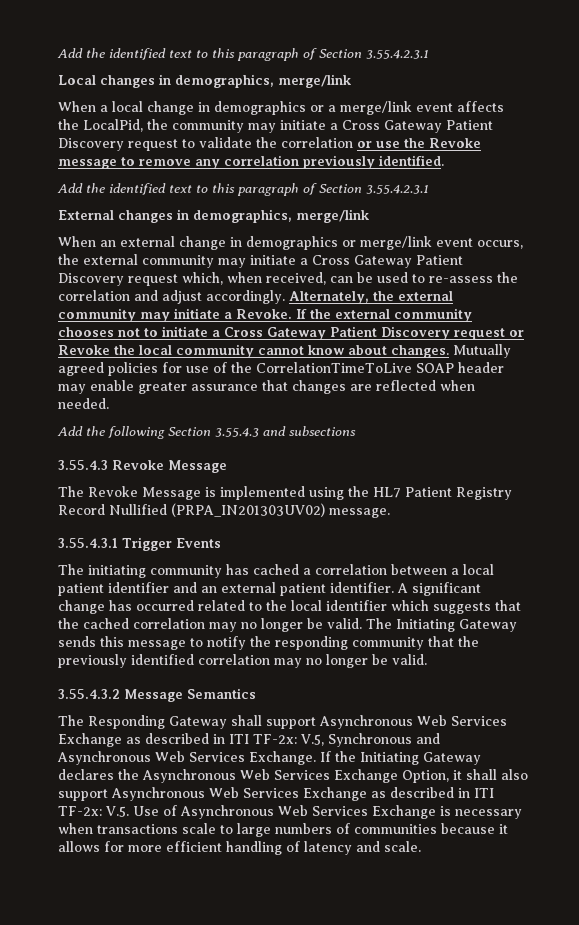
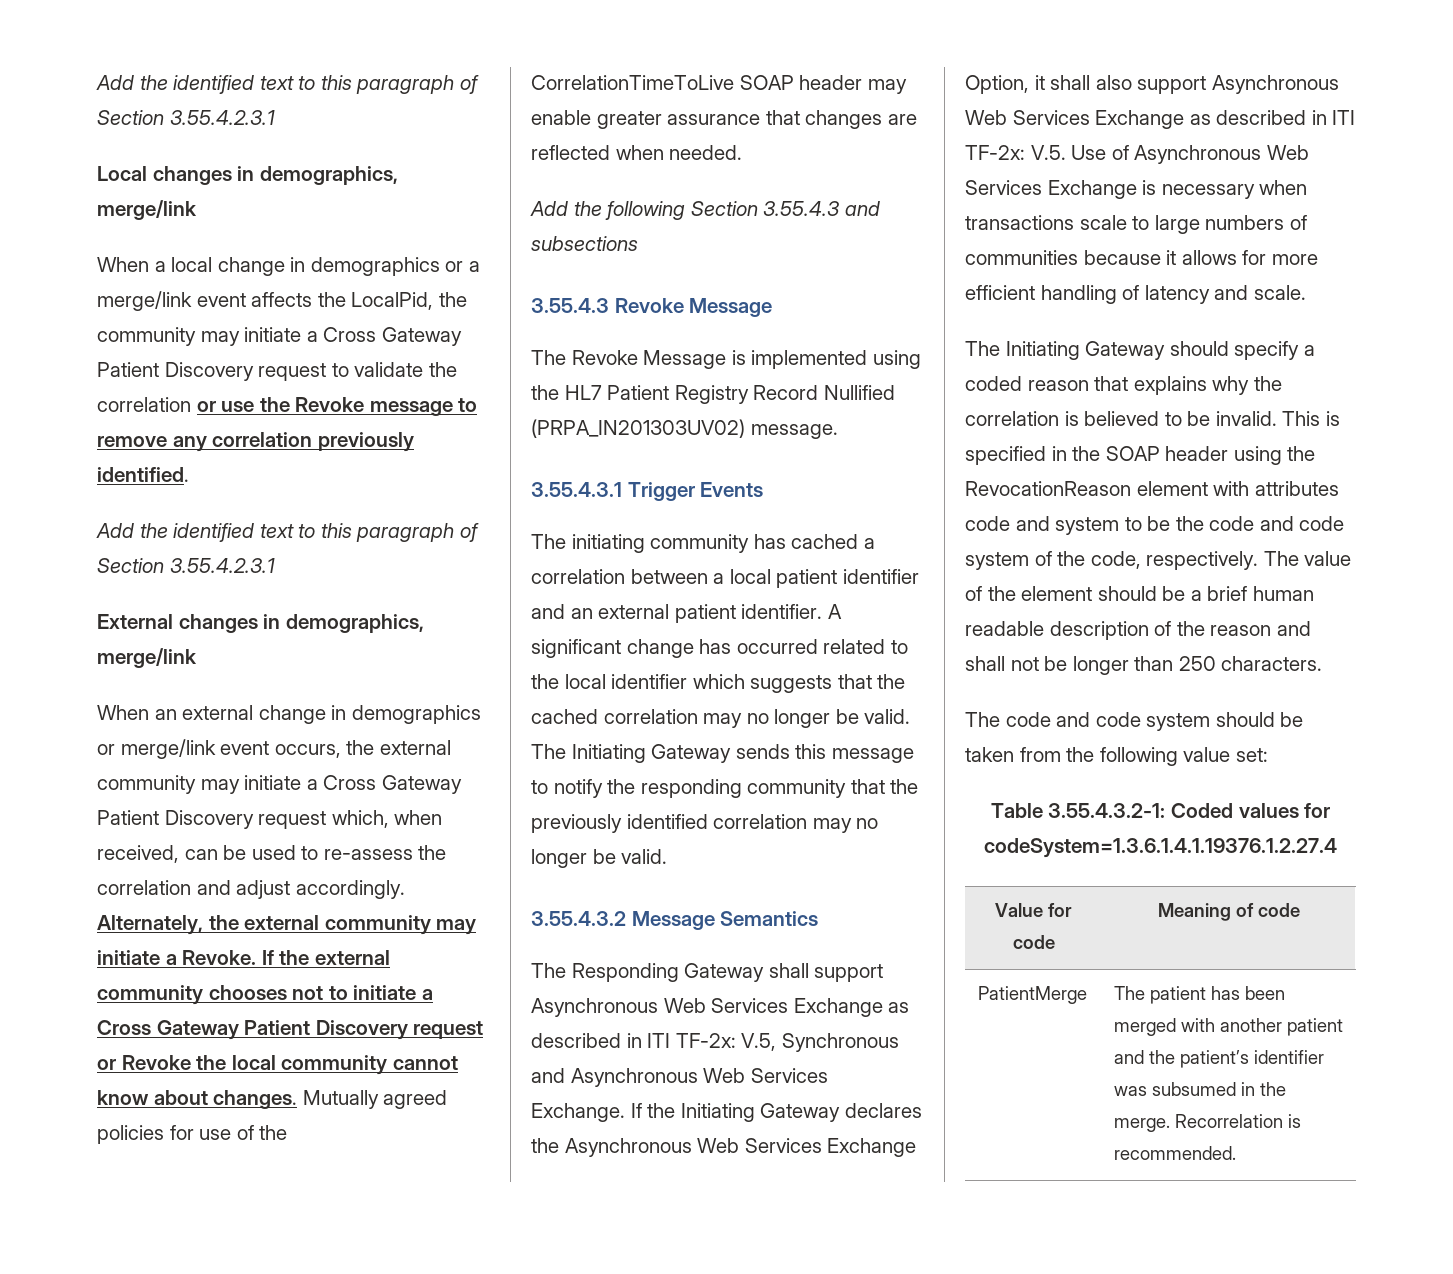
+ The Initiating Gateway should specify a coded reason that explains why the correlation is believed to be invalid. This is specified in the SOAP header using the RevocationReason element with attributes code and system to be the code and code system of the code, respectively. The value of the element should be a brief human readable description of the reason and shall not be longer than 250 characters.
+ The code and code system should be taken from the following value set:
+ Table 3.55.4.3.2-1: Coded values for codeSystem=1.3.6.1.4.1.19376.1.2.27.4
+ Value for code | Meaning of code
+ PatientMerge | The patient has been merged with another patient and the patient’s identifier was subsumed in the merge. Recorrelation is recommended.

